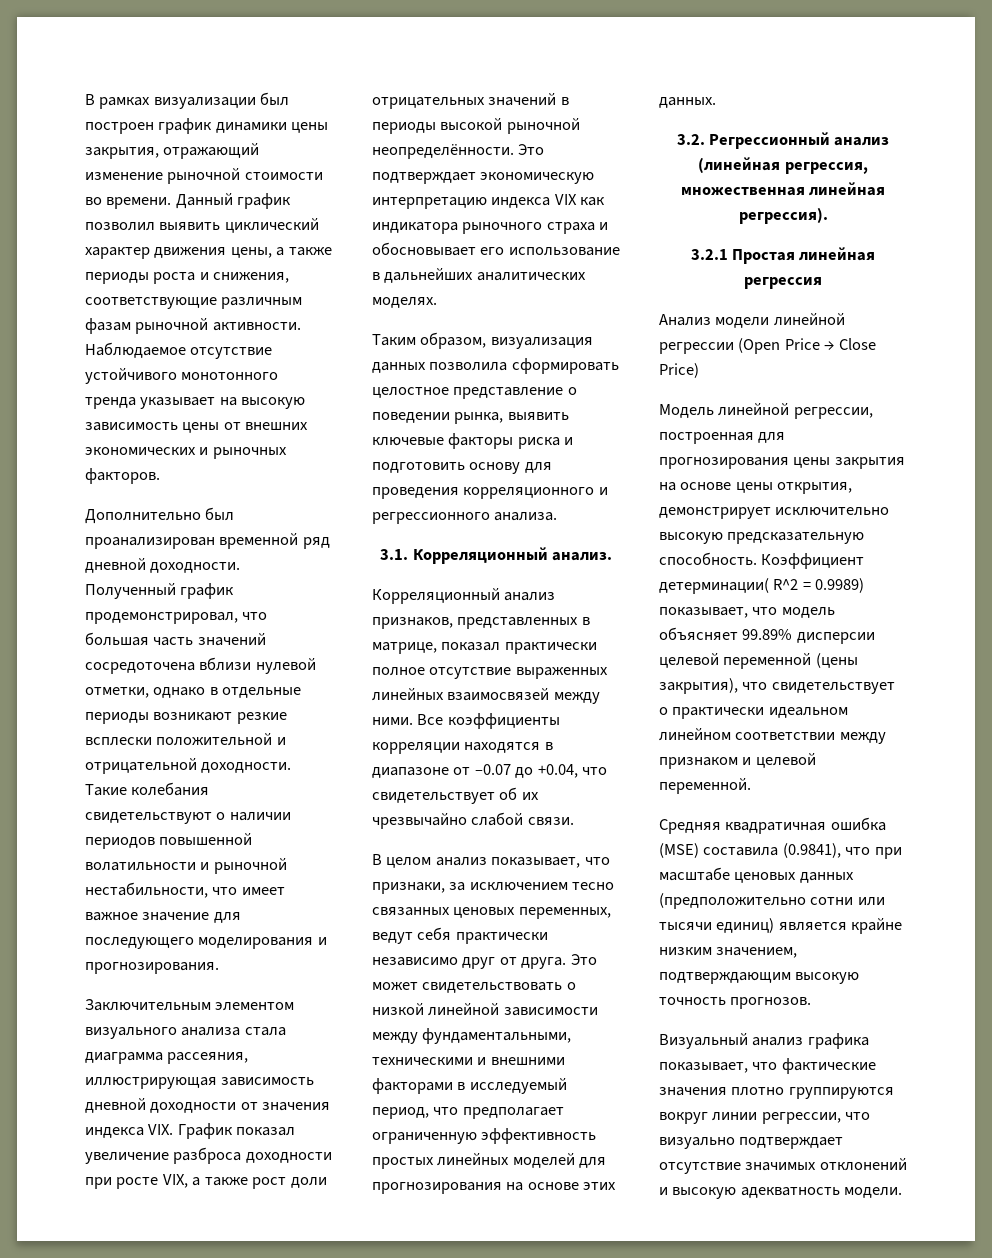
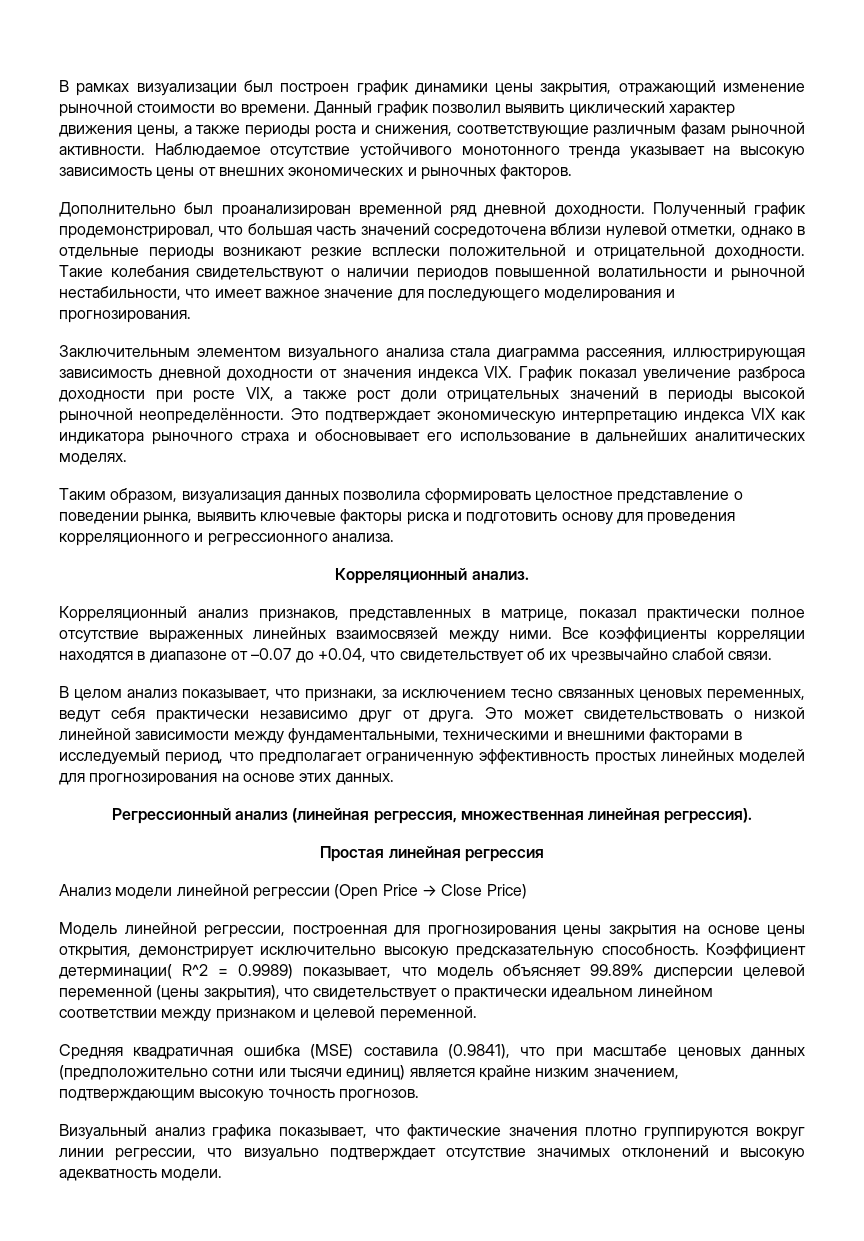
- 3.1. Корреляционный анализ.
+ Корреляционный анализ.
- 3.2. Регрессионный анализ (линейная регрессия, множественная линейная регрессия).
+ Регрессионный анализ (линейная регрессия, множественная линейная регрессия).
- 3.2.1 Простая линейная регрессия
+ Простая линейная регрессия

